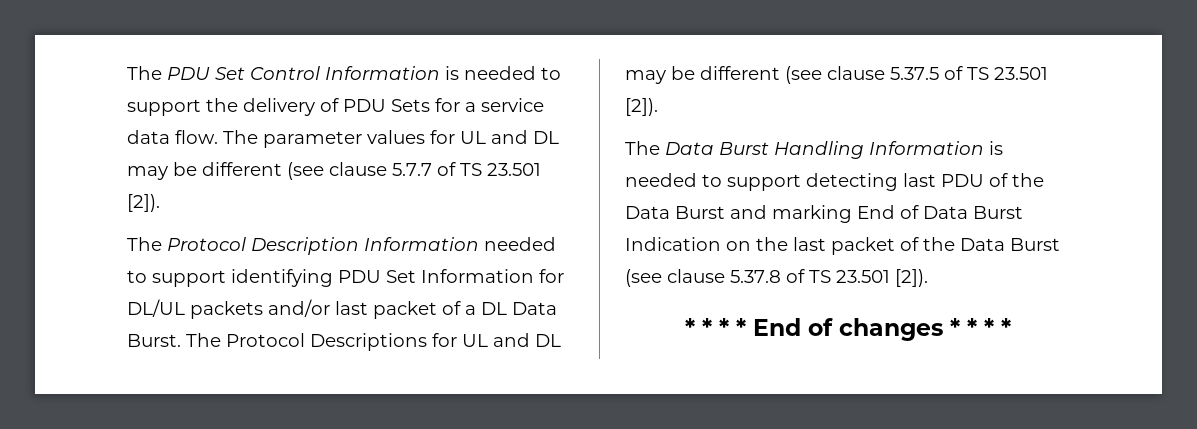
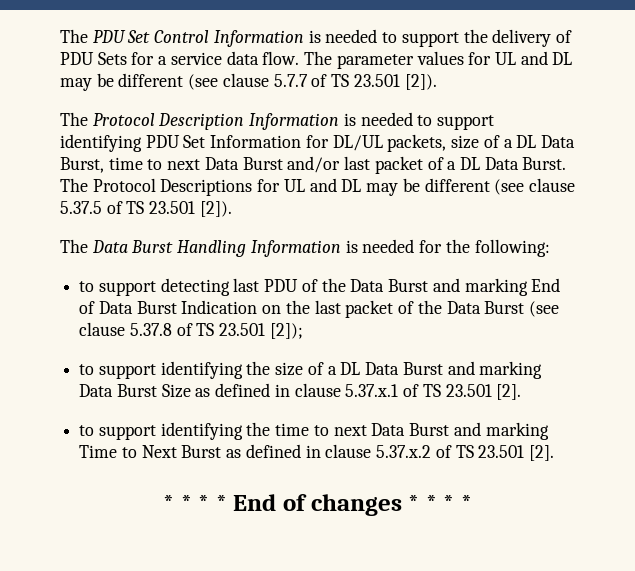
- The Protocol Description Information needed to support identifying PDU Set Information for DL/UL packets and/or last packet of a DL Data Burst.
+ The Protocol Description Information is needed to support identifying PDU Set Information for DL/UL packets, size of a DL Data Burst, time to next Data Burst and/or last packet of a DL Data Burst.
- The Data Burst Handling Information is needed to support detecting last PDU of the Data Burst and marking End of Data Burst Indication on the last packet of the Data Burst (see clause 5.37.8 of TS 23.501 [2]).
+ The Data Burst Handling Information is needed for the following:
+ to support detecting last PDU of the Data Burst and marking End of Data Burst Indication on the last packet of the Data Burst (see clause 5.37.8 of TS 23.501 [2]);
+ to support identifying the size of a DL Data Burst and marking Data Burst Size as defined in clause 5.37.x.1 of TS 23.501 [2].
+ to support identifying the time to next Data Burst and marking Time to Next Burst as defined in clause 5.37.x.2 of TS 23.501 [2].

